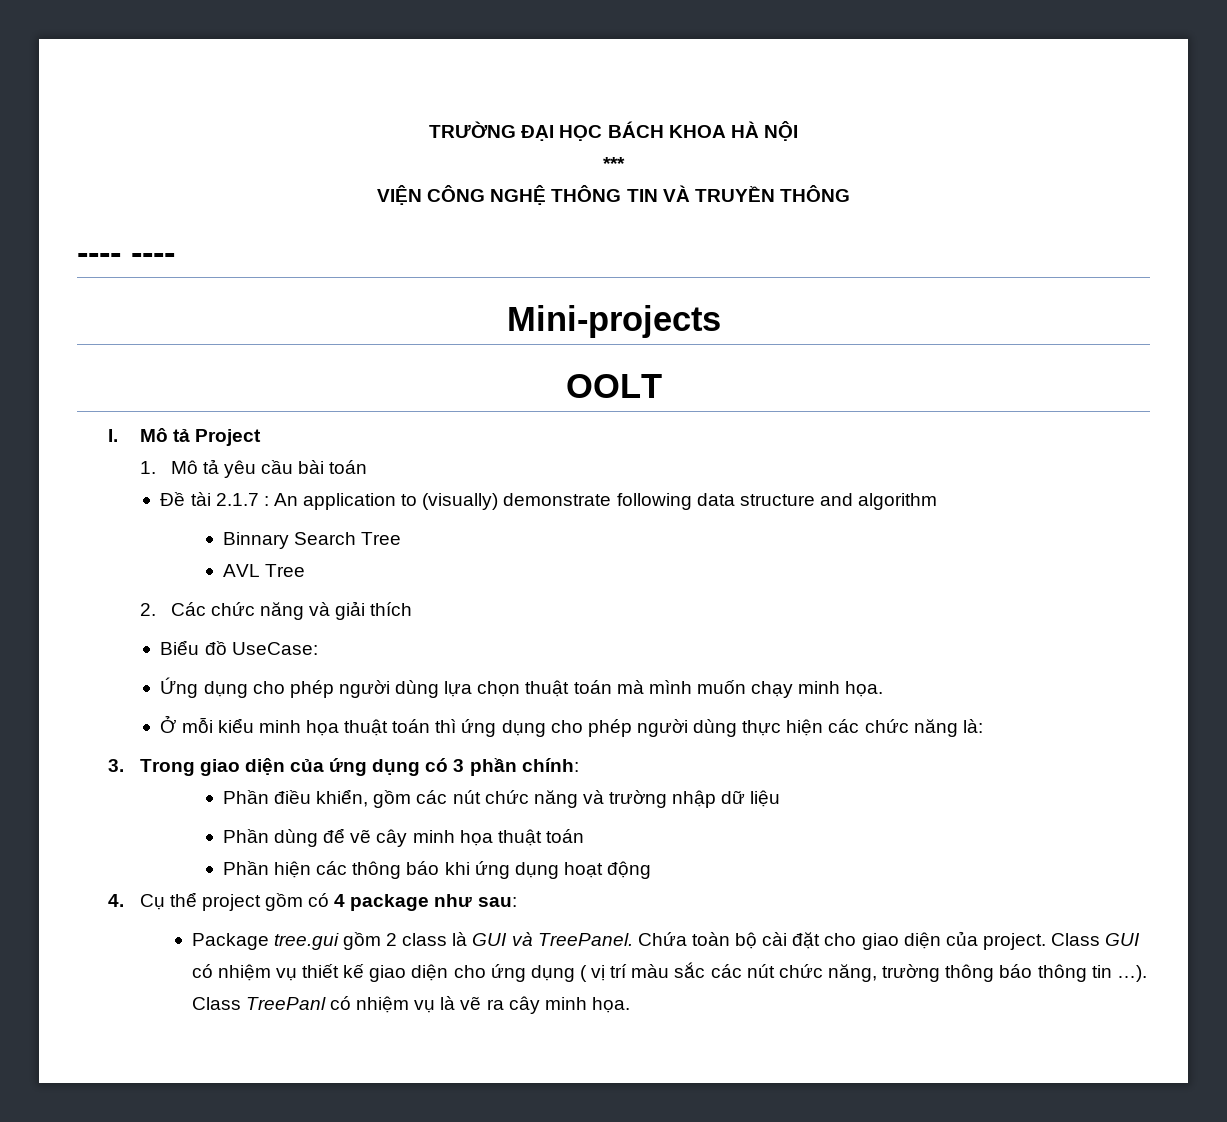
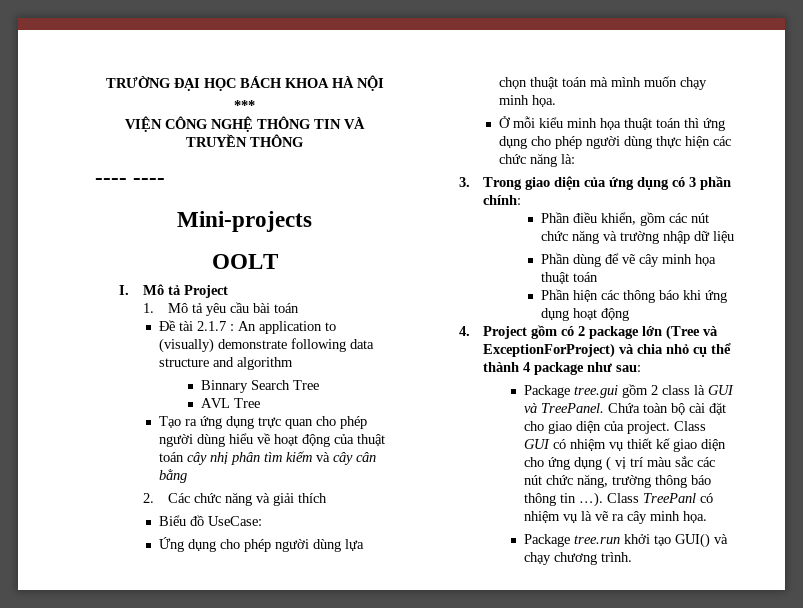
+ Tạo ra ứng dụng trực quan cho phép người dùng hiểu về hoạt động của thuật toán cây nhị phân tìm kiếm và cây cân bằng
- 4. Cụ thể project gồm có 4 package như sau:
+ 4. Project gồm có 2 package lớn (Tree và ExceptionForProject) và chia nhỏ cụ thể thành 4 package như sau:
+ Package tree.run khởi tạo GUI() và chạy chương trình.

